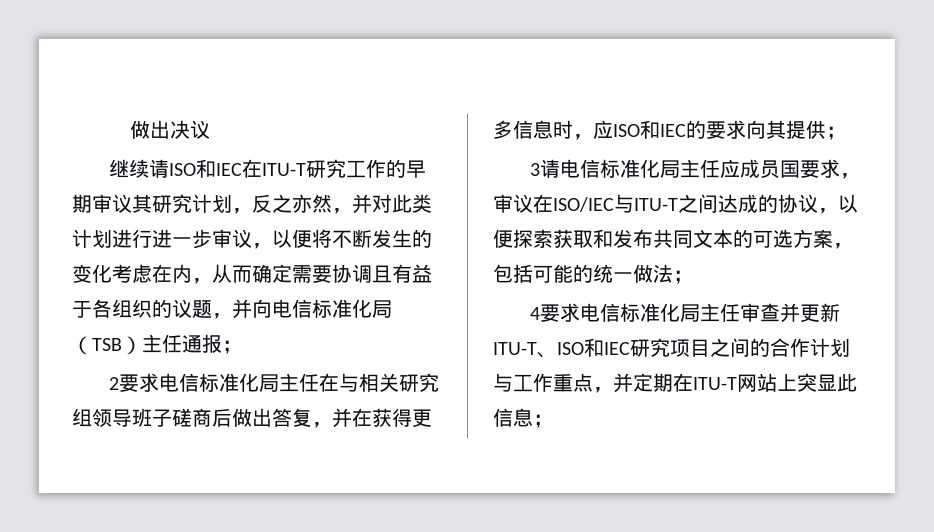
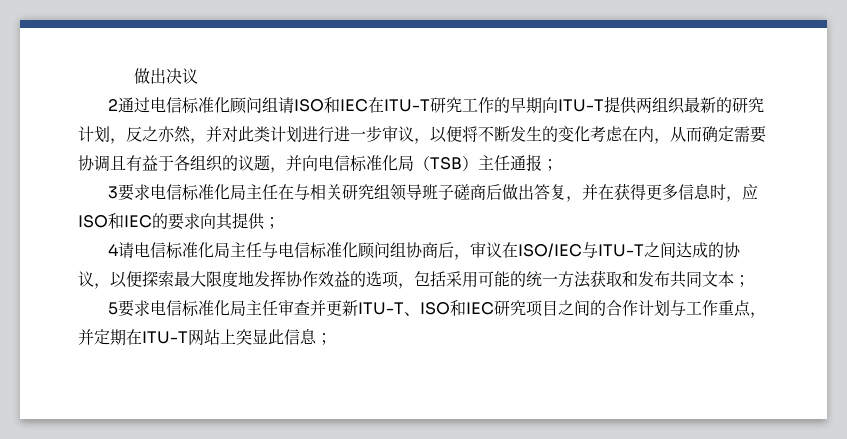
- 继续请ISO和IEC在ITU-T研究工作的早期审议其研究计划，反之亦然，并对此类计划进行进一步审议，以便将不断发生的变化考虑在内，从而确定需要协调且有益于各组织的议题，并向电信标准化局（TSB）主任通报；
+ 2通过电信标准化顾问组请ISO和IEC在ITU-T研究工作的早期向ITU-T提供两组织最新的研究计划，反之亦然，并对此类计划进行进一步审议，以便将不断发生的变化考虑在内，从而确定需要协调且有益于各组织的议题，并向电信标准化局（TSB）主任通报；
- 2要求电信标准化局主任在与相关研究组领导班子磋商后做出答复，并在获得更多信息时，应ISO和IEC的要求向其提供；
+ 3要求电信标准化局主任在与相关研究组领导班子磋商后做出答复，并在获得更多信息时，应ISO和IEC的要求向其提供；
- 3请电信标准化局主任应成员国要求，审议在ISO/IEC与ITU-T之间达成的协议，以便探索获取和发布共同文本的可选方案，包括可能的统一做法；
- 4要求电信标准化局主任审查并更新ITU-T、ISO和IEC研究项目之间的合作计划与工作重点，并定期在ITU-T网站上突显此信息；
+ 4请电信标准化局主任与电信标准化顾问组协商后，审议在ISO/IEC与ITU-T之间达成的协议，以便探索最大限度地发挥协作效益的选项，包括采用可能的统一方法获取和发布共同文本；
+ 5要求电信标准化局主任审查并更新ITU-T、ISO和IEC研究项目之间的合作计划与工作重点，并定期在ITU-T网站上突显此信息；

